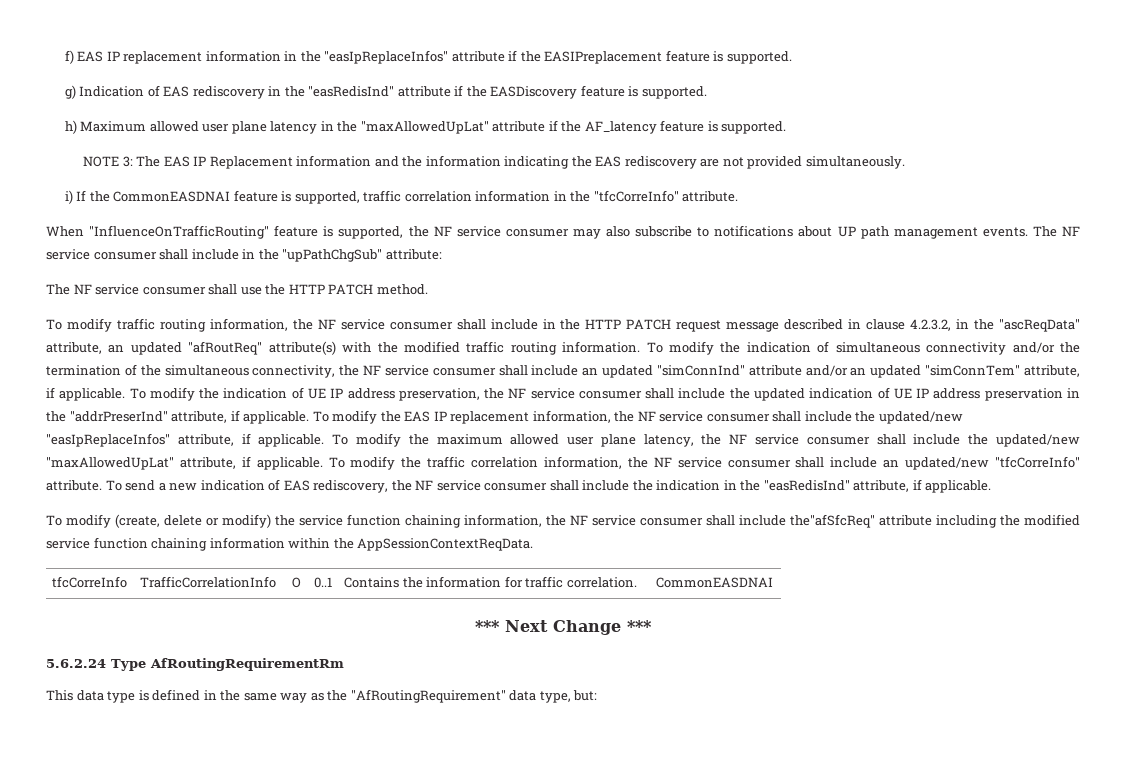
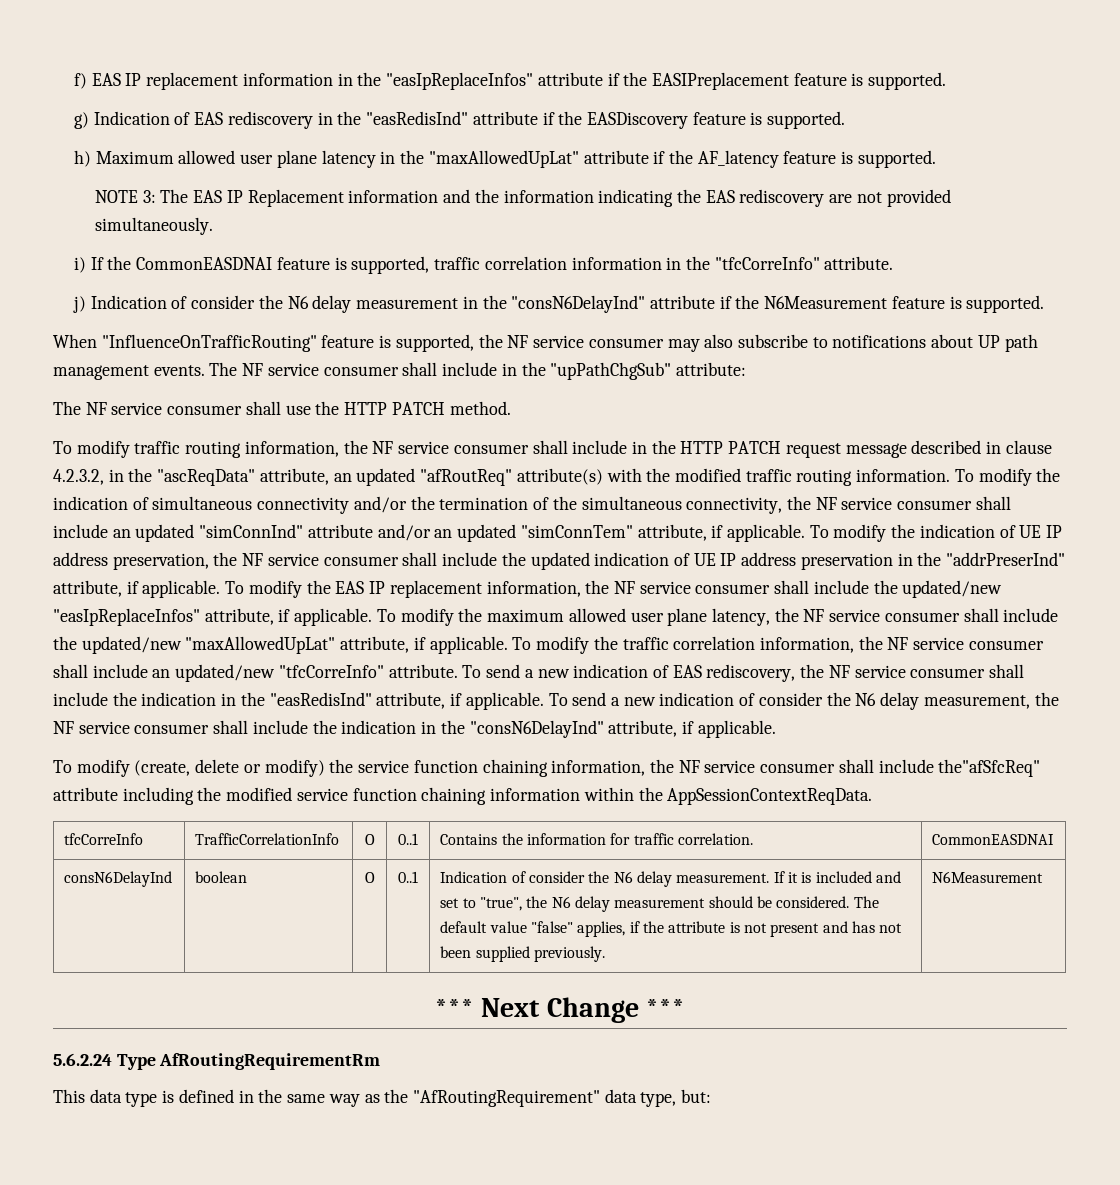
+ j) Indication of consider the N6 delay measurement in the "consN6DelayInd" attribute if the N6Measurement feature is supported.
+ To send a new indication of consider the N6 delay measurement, the NF service consumer shall include the indication in the "consN6DelayInd" attribute, if applicable.
+ consN6DelayInd | boolean | O | 0..1 | Indication of consider the N6 delay measurement. If it is included and set to "true", the N6 delay measurement should be considered. The default value "false" applies, if the attribute is not present and has not been supplied previously. | N6Measurement

